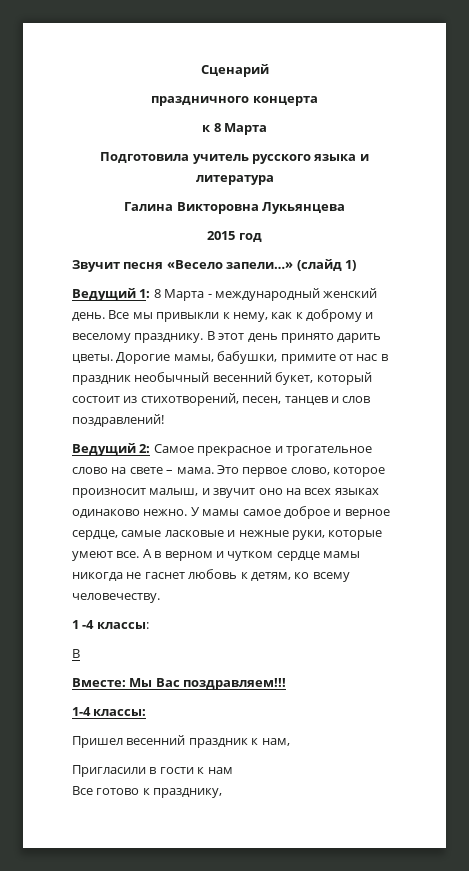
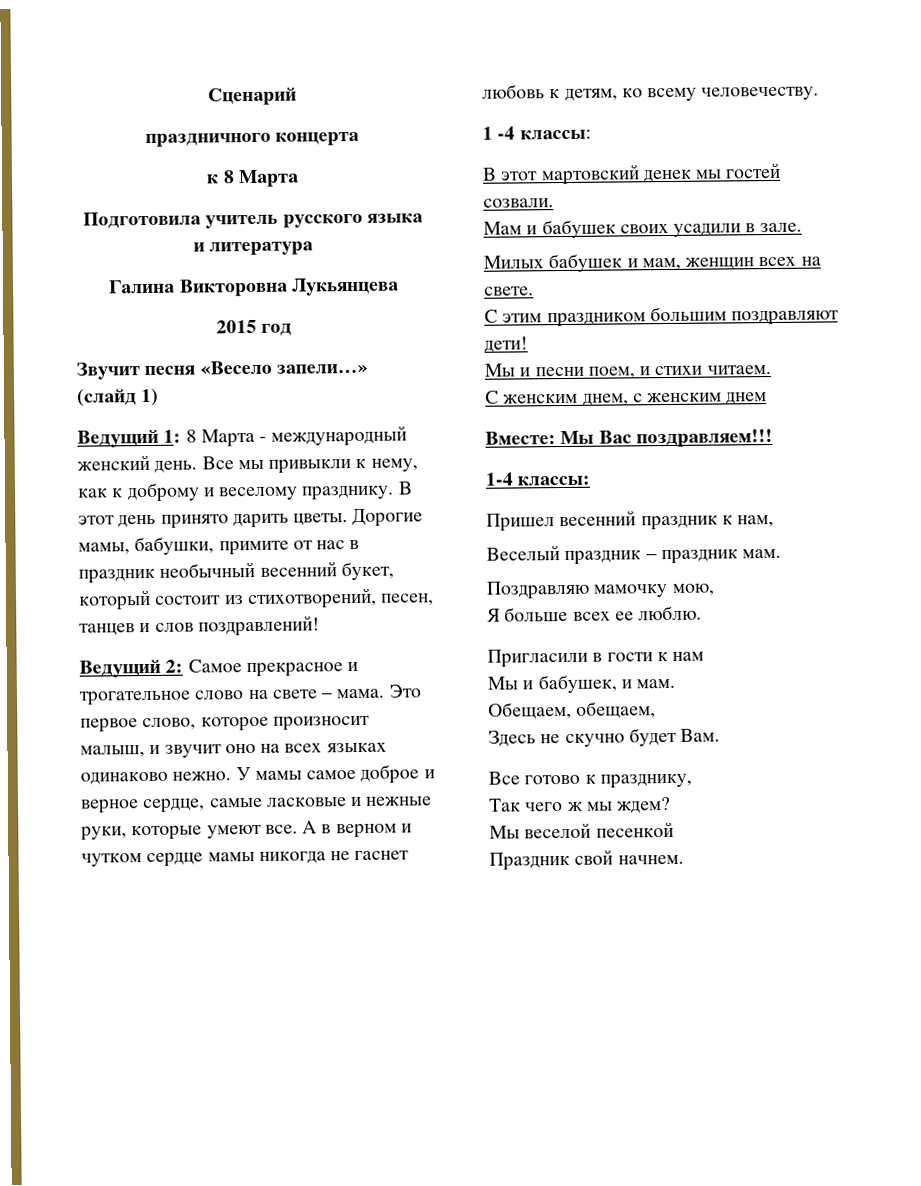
  1 -4 классы:
- В
+ В этот мартовский денек мы гостей созвали.
+ Мам и бабушек своих усадили в зале.
+ Милых бабушек и мам, женщин всех на свете.
+ С этим праздником большим поздравляют дети!
+ Мы и песни поем, и стихи читаем.
+ С женским днем, с женским днем
+ Веселый праздник – праздник мам.
+ Поздравляю мамочку мою,
+ Я больше всех ее люблю.
+ Мы и бабушек, и мам.
+ Обещаем, обещаем,
+ Здесь не скучно будет Вам.
  Все готово к празднику,
+ Так чего ж мы ждем?
+ Мы веселой песенкой
+ Праздник свой начнем.

